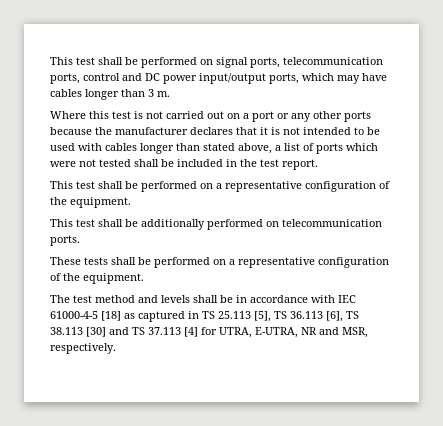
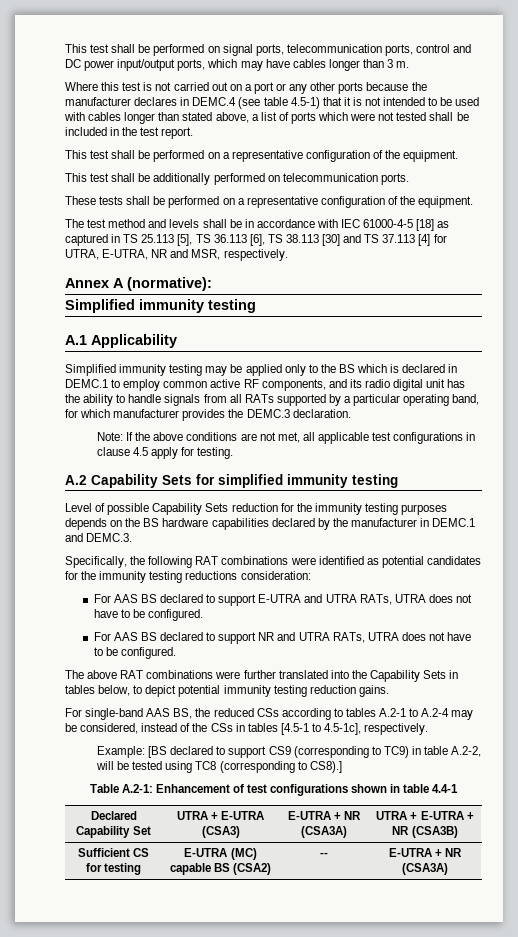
- Where this test is not carried out on a port or any other ports because the manufacturer declares that it is not intended to be used with cables longer than stated above, a list of ports which were not tested shall be included in the test report.
+ Where this test is not carried out on a port or any other ports because the manufacturer declares in DEMC.4 (see table 4.5-1) that it is not intended to be used with cables longer than stated above, a list of ports which were not tested shall be included in the test report.
+ Annex A (normative):
+ Simplified immunity testing
+ A.1 Applicability
+ Simplified immunity testing may be applied only to the BS which is declared in DEMC.1 to employ common active RF components, and its radio digital unit has the ability to handle signals from all RATs supported by a particular operating band, for which manufacturer provides the DEMC.3 declaration.
+ Note: If the above conditions are not met, all applicable test configurations in clause 4.5 apply for testing.
+ A.2 Capability Sets for simplified immunity testing
+ Level of possible Capability Sets reduction for the immunity testing purposes depends on the BS hardware capabilities declared by the manufacturer in DEMC.1 and DEMC.3.
+ Specifically, the following RAT combinations were identified as potential candidates for the immunity testing reductions consideration:
+ For AAS BS declared to support E-UTRA and UTRA RATs, UTRA does not have to be configured.
+ For AAS BS declared to support NR and UTRA RATs, UTRA does not have to be configured.
+ The above RAT combinations were further translated into the Capability Sets in tables below, to depict potential immunity testing reduction gains.
+ For single-band AAS BS, the reduced CSs according to tables A.2-1 to A.2-4 may be considered, instead of the CSs in tables [4.5-1 to 4.5-1c], respectively.
+ Example: [BS declared to support CS9 (corresponding to TC9) in table A.2-2, will be tested using TC8 (corresponding to CS8).]
+ Table A.2-1: Enhancement of test configurations shown in table 4.4-1
+ Declared Capability Set | UTRA + E-UTRA (CSA3) | E-UTRA + NR (CSA3A) | UTRA + E-UTRA + NR (CSA3B)
+ Sufficient CS for testing | E-UTRA (MC) capable BS (CSA2) | -- | E-UTRA + NR (CSA3A)

